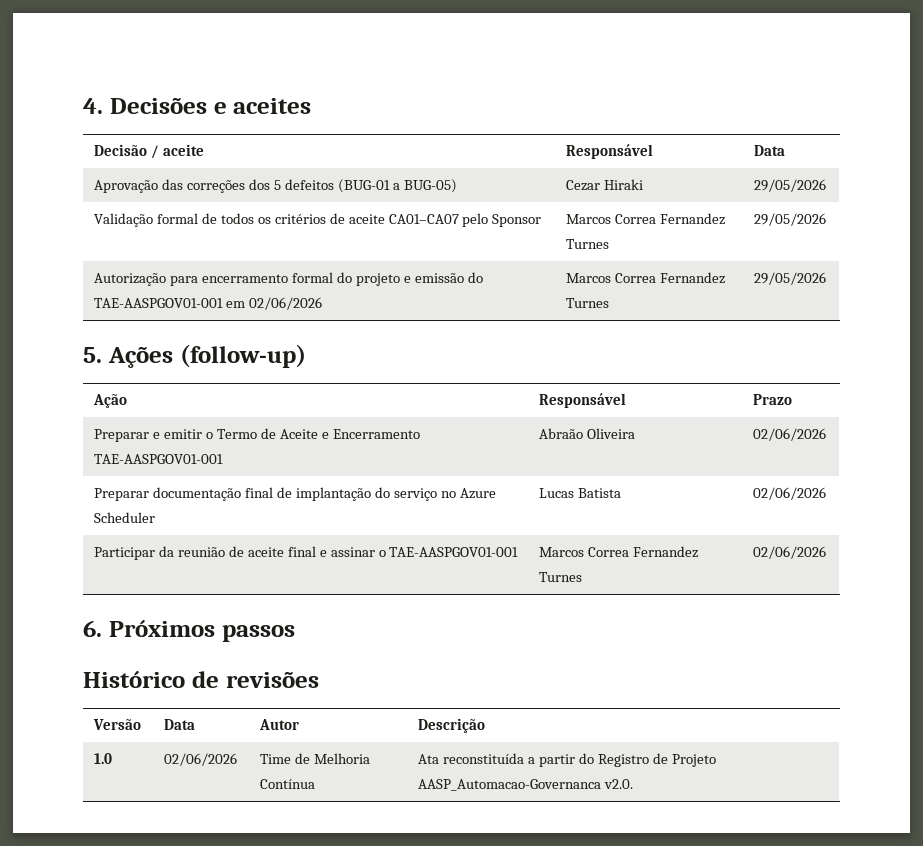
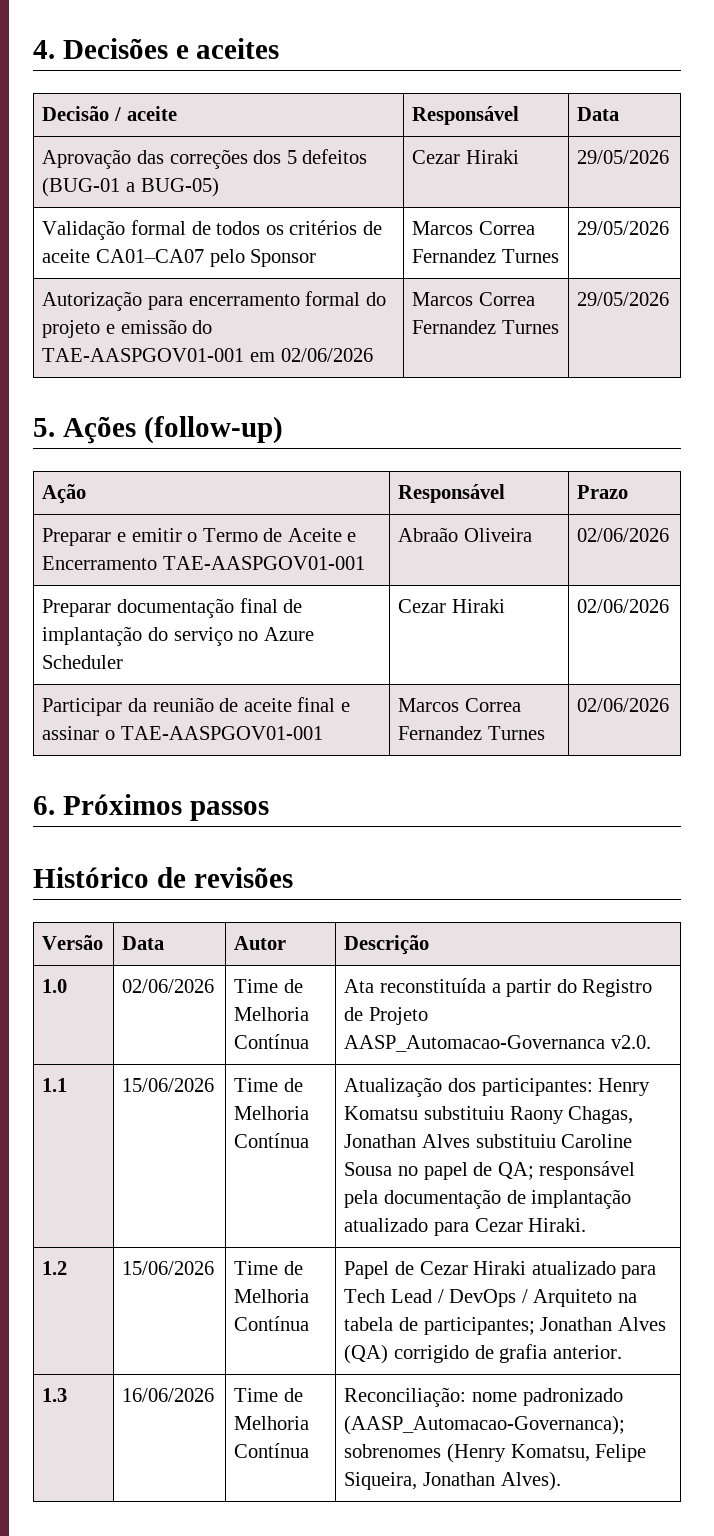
- Preparar documentação final de implantação do serviço no Azure Scheduler | Lucas Batista | 02/06/2026
+ Preparar documentação final de implantação do serviço no Azure Scheduler | Cezar Hiraki | 02/06/2026
+ 1.1 | 15/06/2026 | Time de Melhoria Contínua | Atualização dos participantes: Henry Komatsu substituiu Raony Chagas, Jonathan Alves substituiu Caroline Sousa no papel de QA; responsável pela documentação de implantação atualizado para Cezar Hiraki.
+ 1.2 | 15/06/2026 | Time de Melhoria Contínua | Papel de Cezar Hiraki atualizado para Tech Lead / DevOps / Arquiteto na tabela de participantes; Jonathan Alves (QA) corrigido de grafia anterior.
+ 1.3 | 16/06/2026 | Time de Melhoria Contínua | Reconciliação: nome padronizado (AASP_Automacao-Governanca); sobrenomes (Henry Komatsu, Felipe Siqueira, Jonathan Alves).

